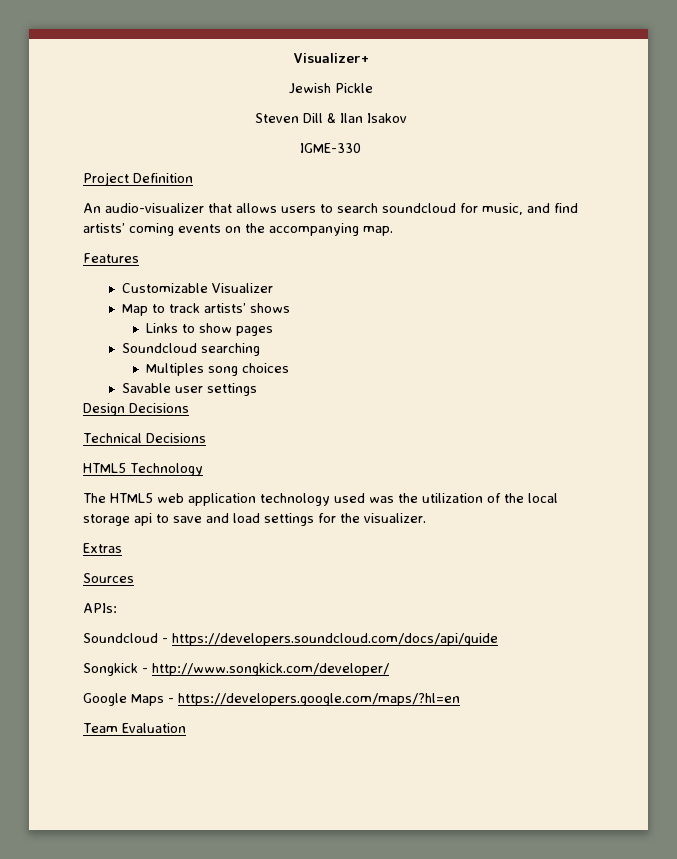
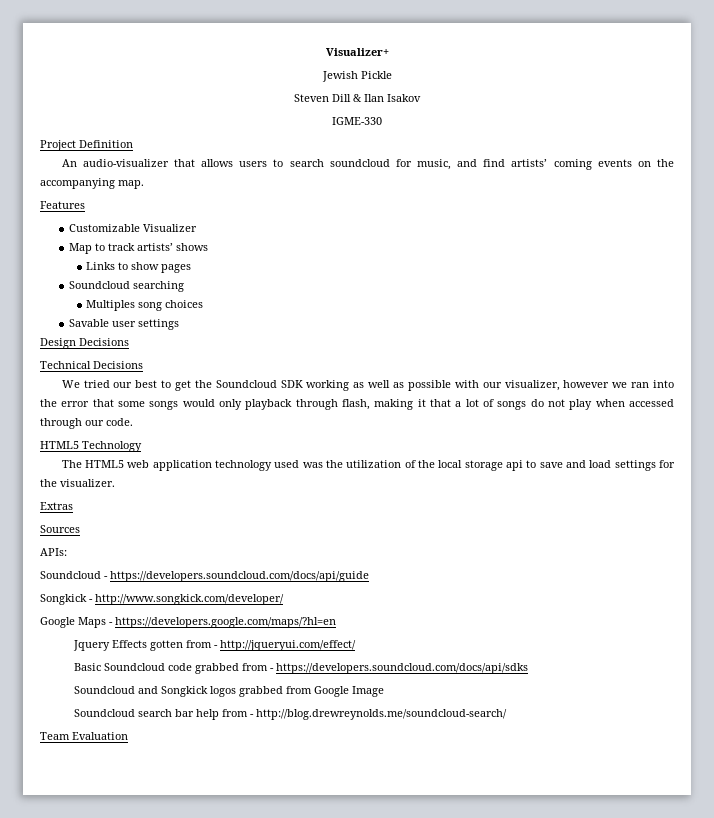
+ We tried our best to get the Soundcloud SDK working as well as possible with our visualizer, however we ran into the error that some songs would only playback through flash, making it that a lot of songs do not play when accessed through our code.
+ Jquery Effects gotten from - http://jqueryui.com/effect/
+ Basic Soundcloud code grabbed from - https://developers.soundcloud.com/docs/api/sdks
+ Soundcloud and Songkick logos grabbed from Google Image
+ Soundcloud search bar help from - http://blog.drewreynolds.me/soundcloud-search/

